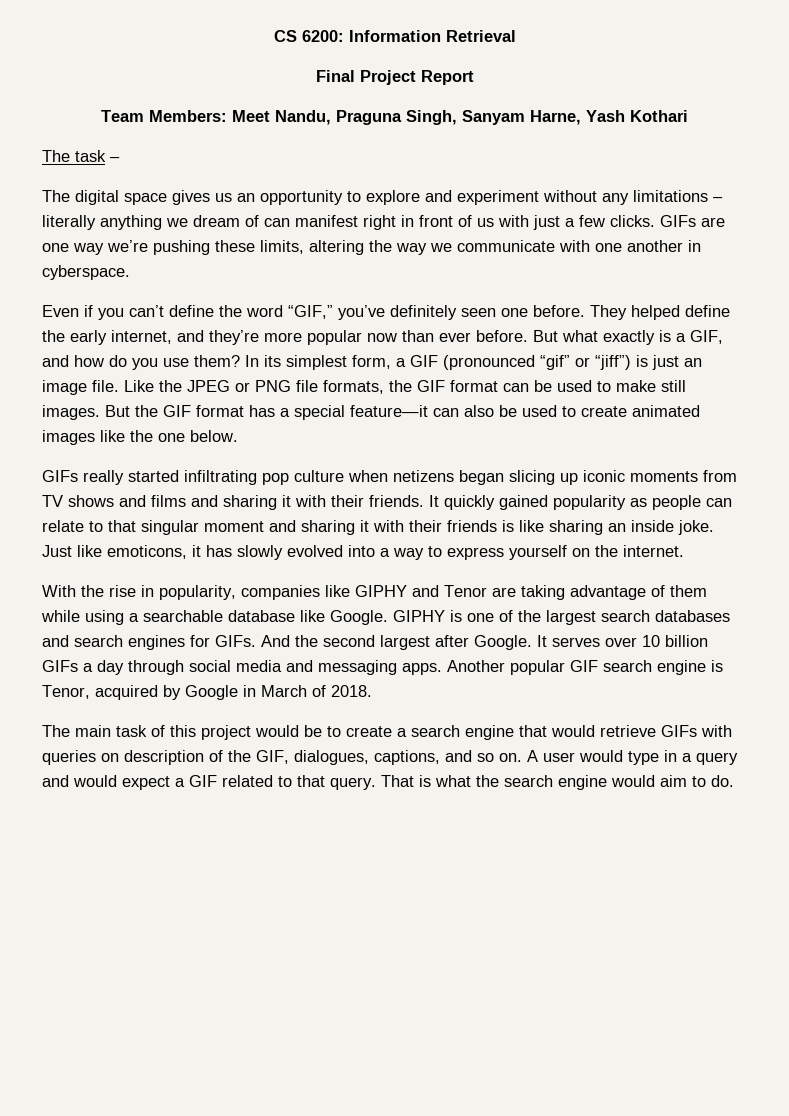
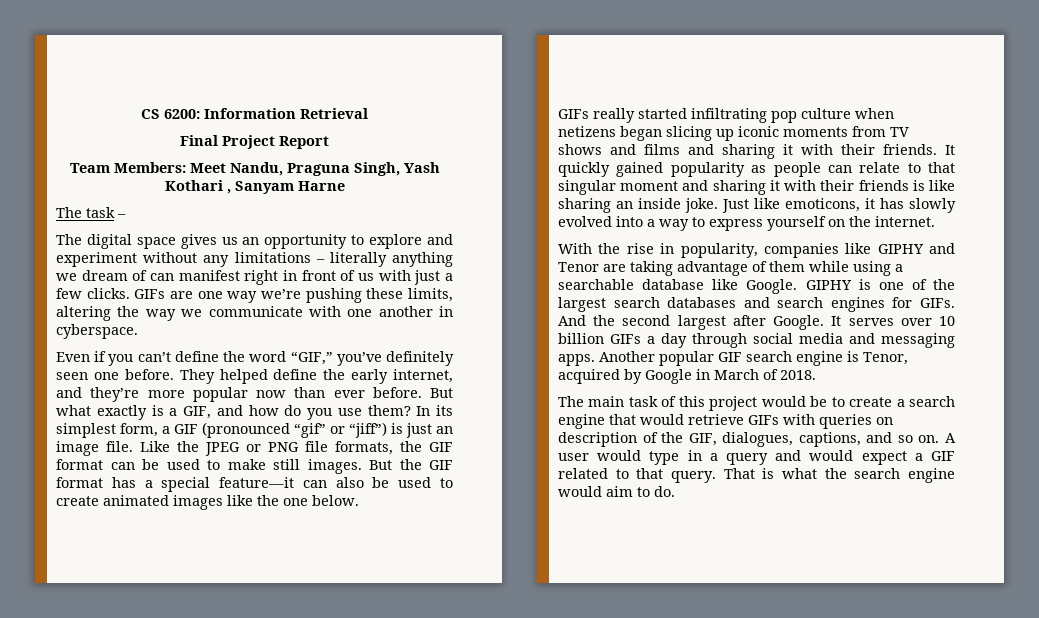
- Team Members: Meet Nandu, Praguna Singh, Sanyam Harne, Yash Kothari
+ Team Members: Meet Nandu, Praguna Singh, Yash Kothari , Sanyam Harne

